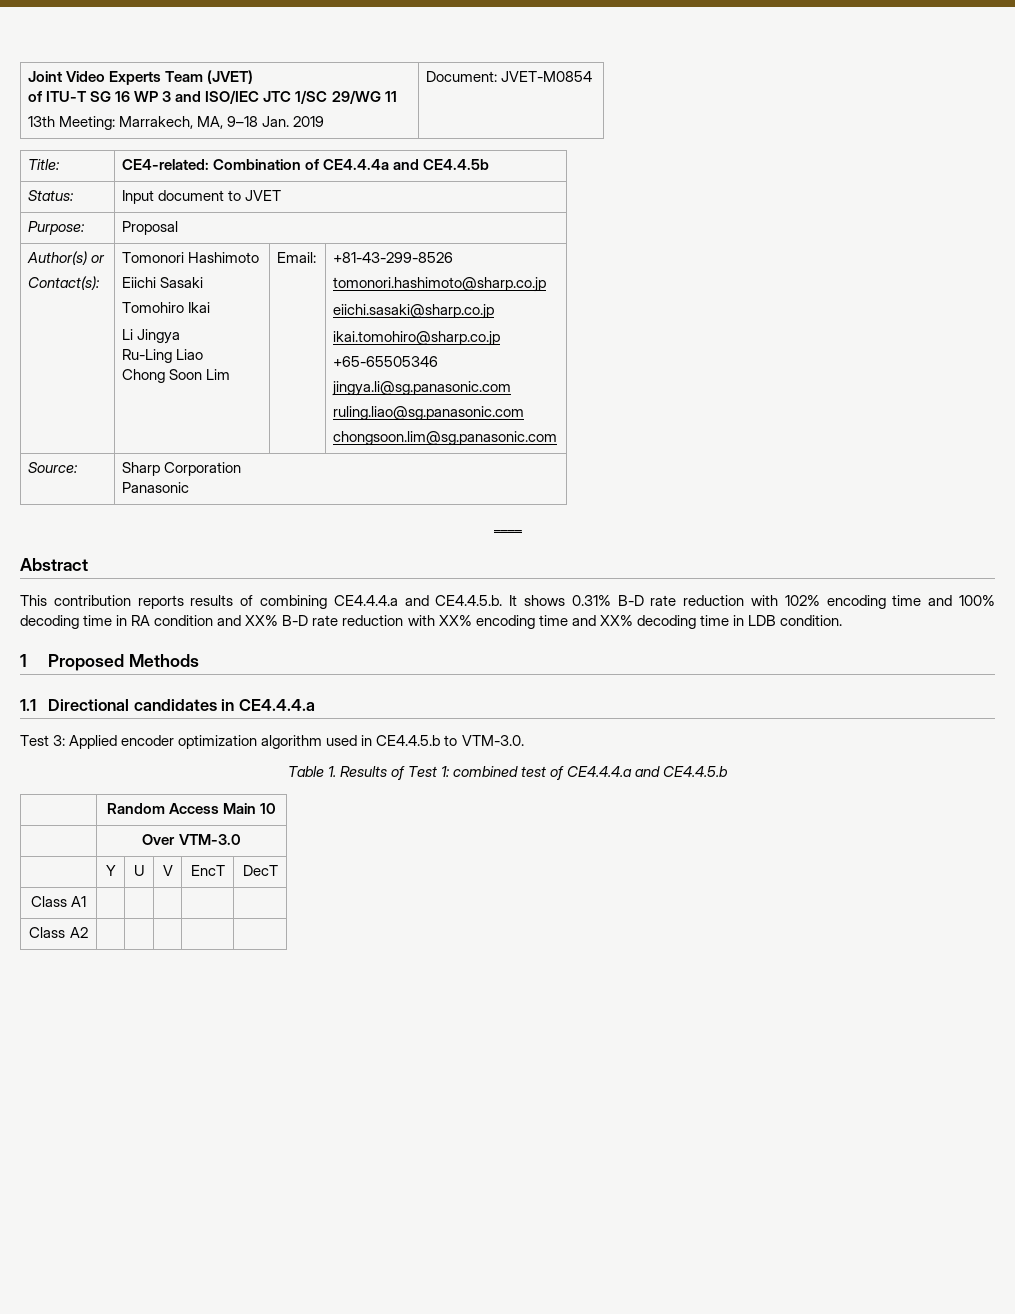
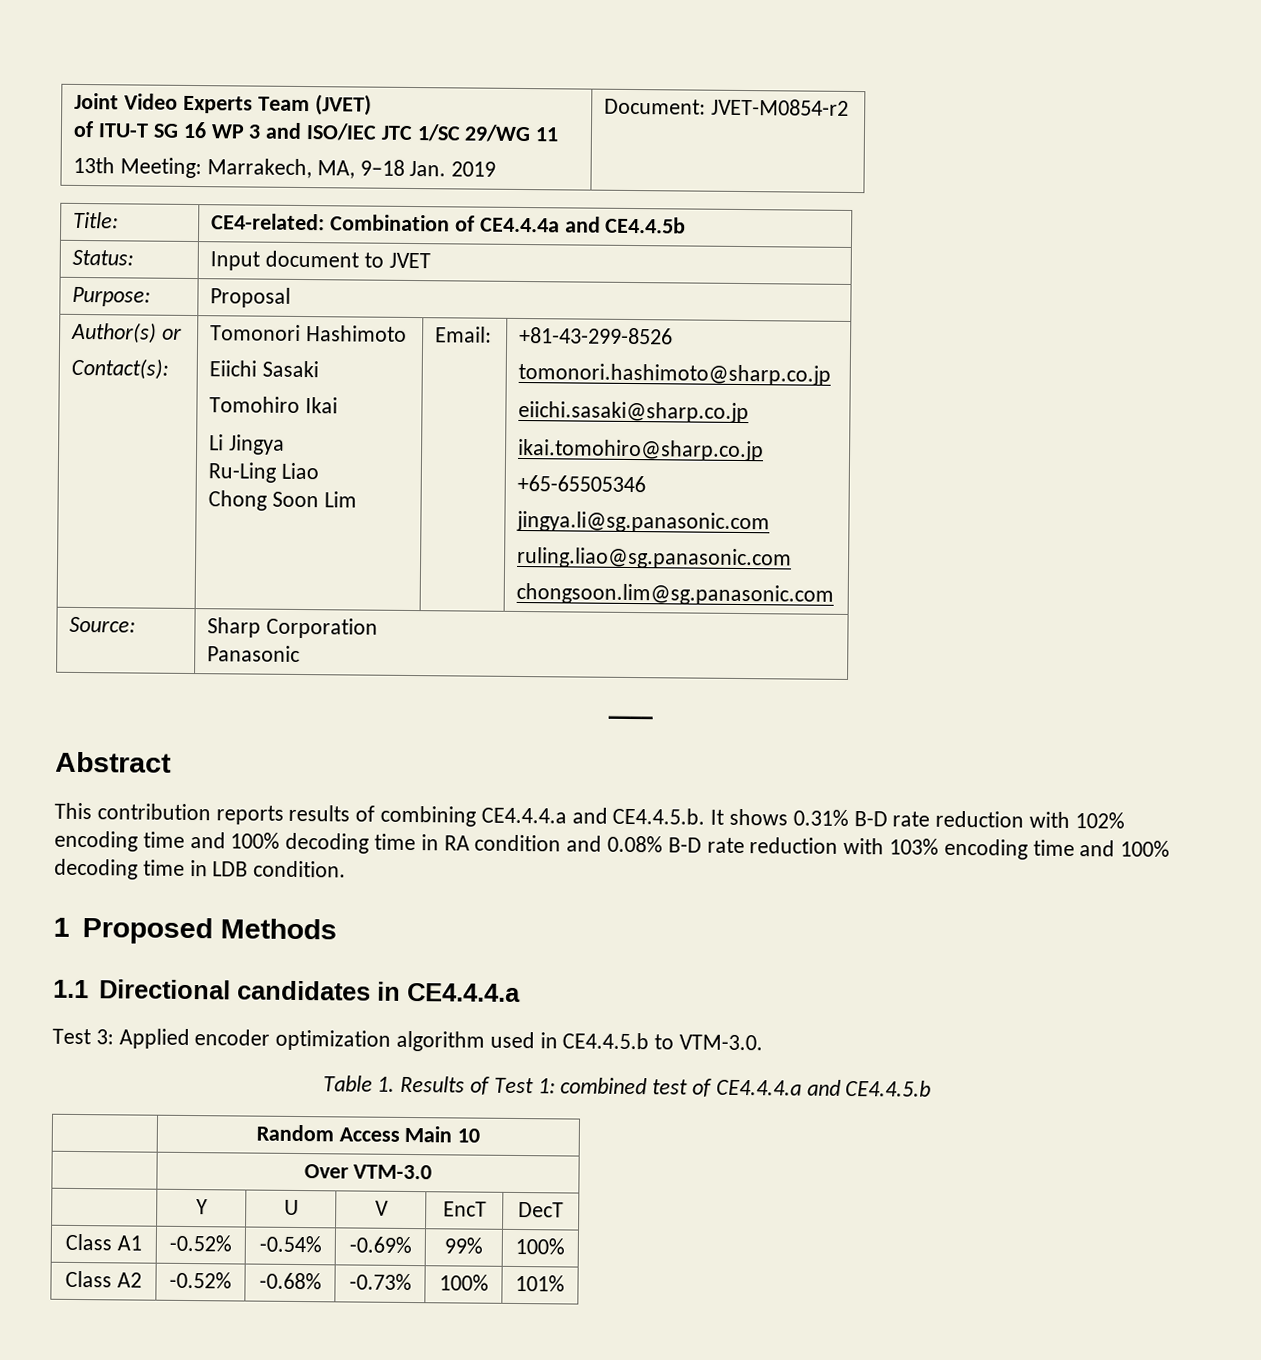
  Joint Video Experts Team (JVET)
  of ITU-T SG 16 WP 3 and ISO/IEC JTC 1/SC 29/WG 11
- 13th Meeting: Marrakech, MA, 9–18 Jan. 2019 | Document: JVET-M0854
+ 13th Meeting: Marrakech, MA, 9–18 Jan. 2019 | Document: JVET-M0854-r2
- This contribution reports results of combining CE4.4.4.a and CE4.4.5.b. It shows 0.31% B-D rate reduction with 102% encoding time and 100% decoding time in RA condition and XX% B-D rate reduction with XX% encoding time and XX% decoding time in LDB condition.
+ This contribution reports results of combining CE4.4.4.a and CE4.4.5.b. It shows 0.31% B-D rate reduction with 102% encoding time and 100% decoding time in RA condition and 0.08% B-D rate reduction with 103% encoding time and 100% decoding time in LDB condition.
- Class A1 | | | | |
- Class A2 | | | | |
+ Class A1 | -0.52% | -0.54% | -0.69% | 99% | 100%
+ Class A2 | -0.52% | -0.68% | -0.73% | 100% | 101%

